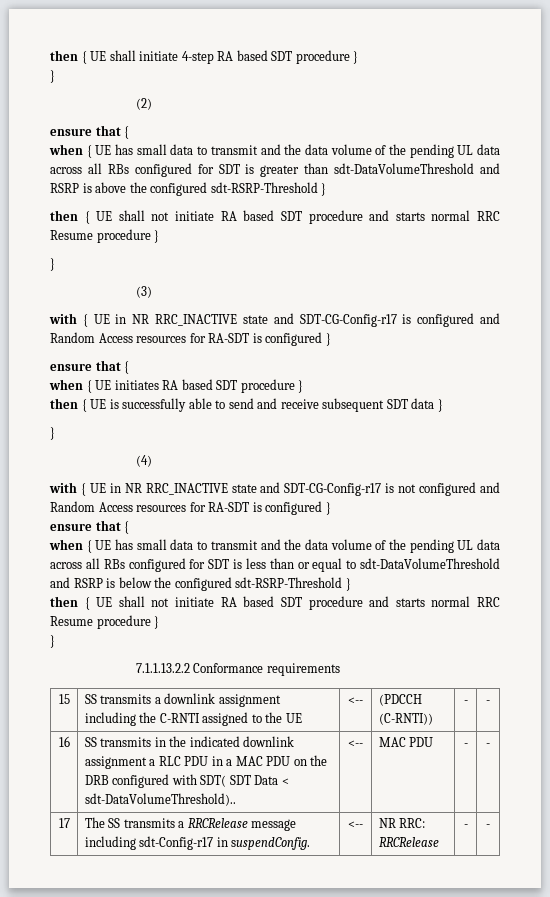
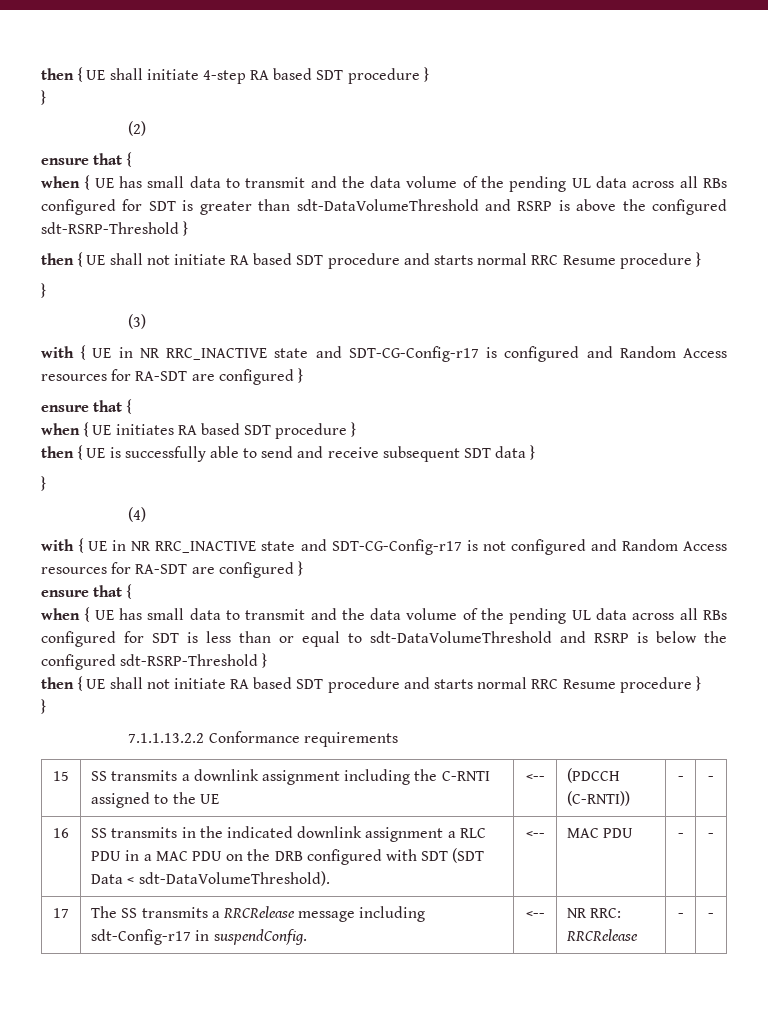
- with { UE in NR RRC_INACTIVE state and SDT-CG-Config-r17 is configured and Random Access resources for RA-SDT is configured }
+ with { UE in NR RRC_INACTIVE state and SDT-CG-Config-r17 is configured and Random Access resources for RA-SDT are configured }
- with { UE in NR RRC_INACTIVE state and SDT-CG-Config-r17 is not configured and Random Access resources for RA-SDT is configured }
+ with { UE in NR RRC_INACTIVE state and SDT-CG-Config-r17 is not configured and Random Access resources for RA-SDT are configured }
- 16 | SS transmits in the indicated downlink assignment a RLC PDU in a MAC PDU on the DRB configured with SDT( SDT Data < sdt-DataVolumeThreshold).. | <-- | MAC PDU | - | -
+ 16 | SS transmits in the indicated downlink assignment a RLC PDU in a MAC PDU on the DRB configured with SDT (SDT Data < sdt-DataVolumeThreshold). | <-- | MAC PDU | - | -

